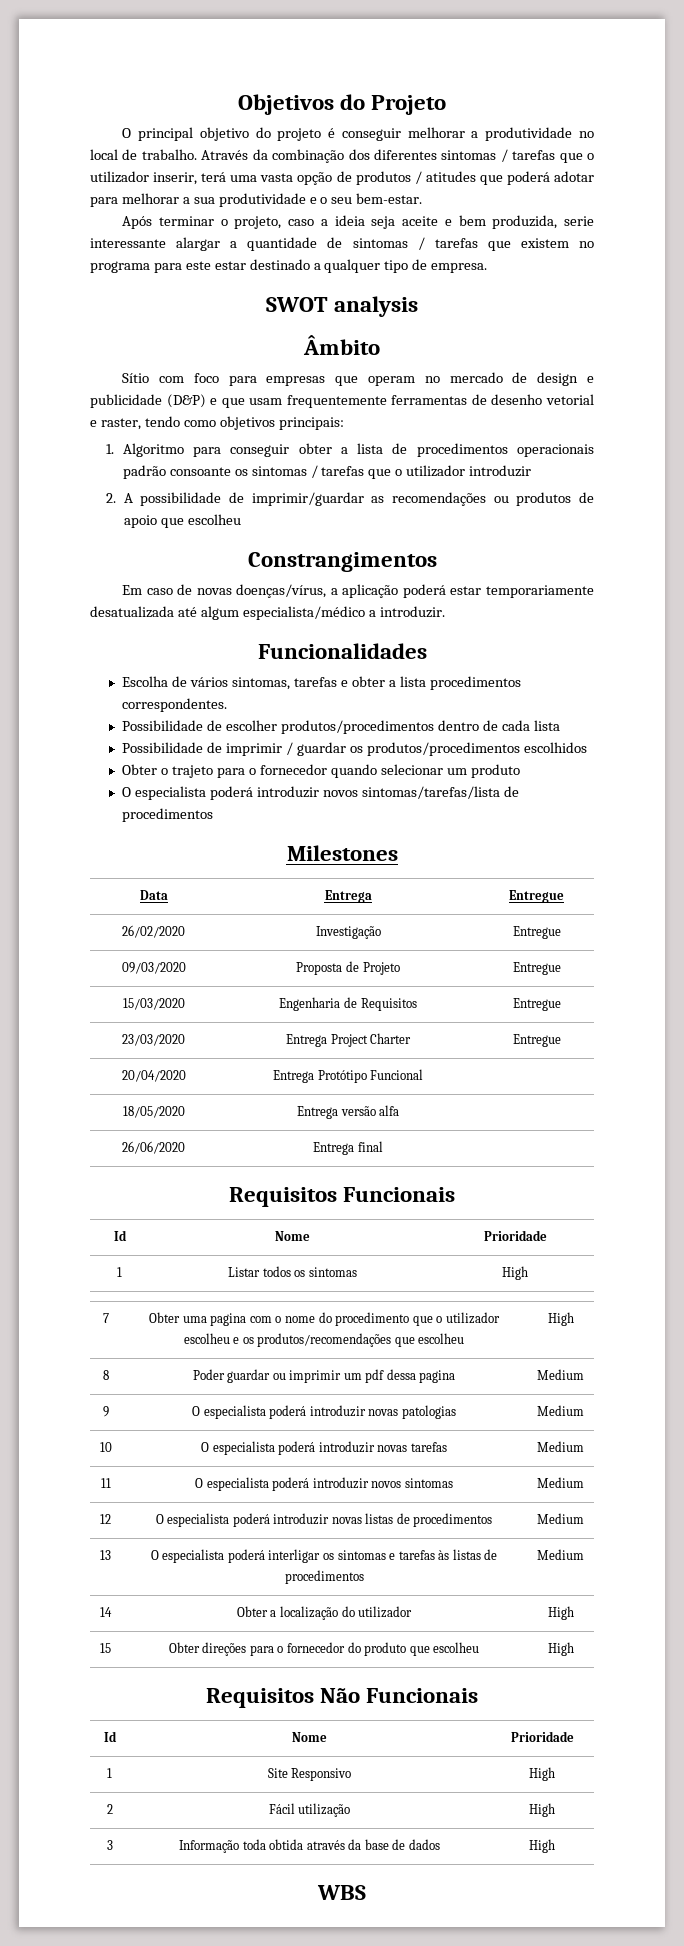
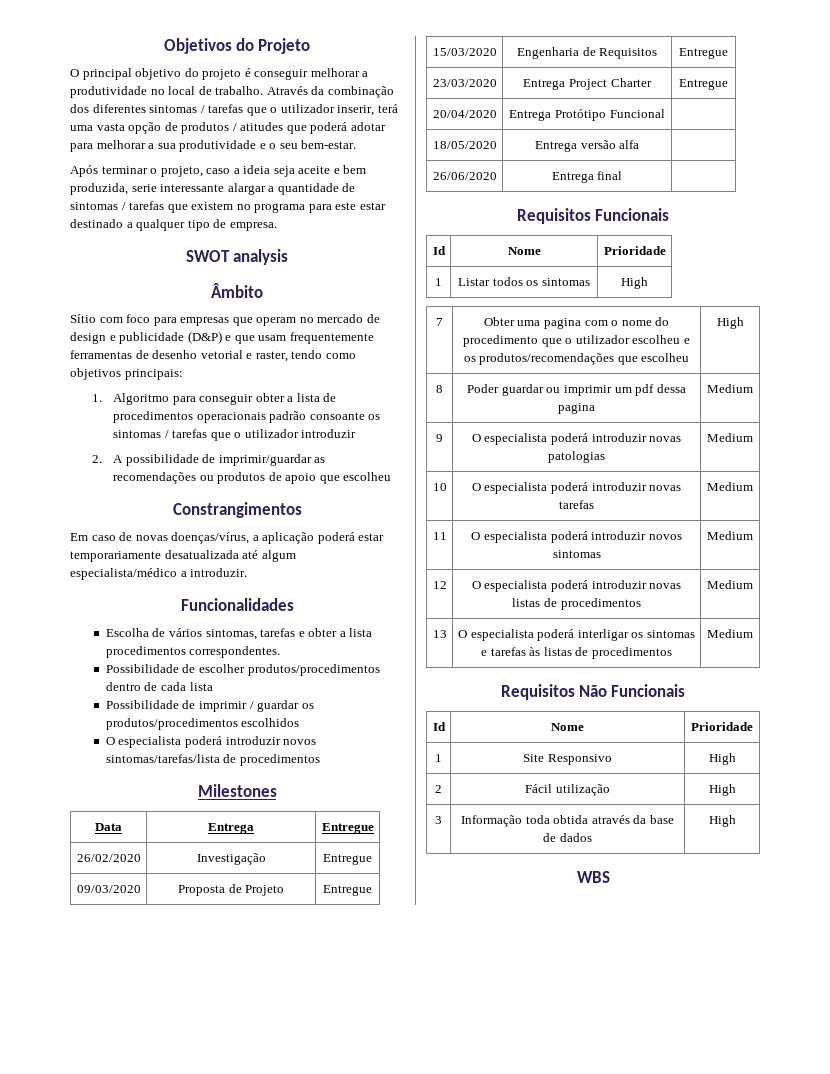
- Obter o trajeto para o fornecedor quando selecionar um produto
- 14 | Obter a localização do utilizador | High
- 15 | Obter direções para o fornecedor do produto que escolheu | High

